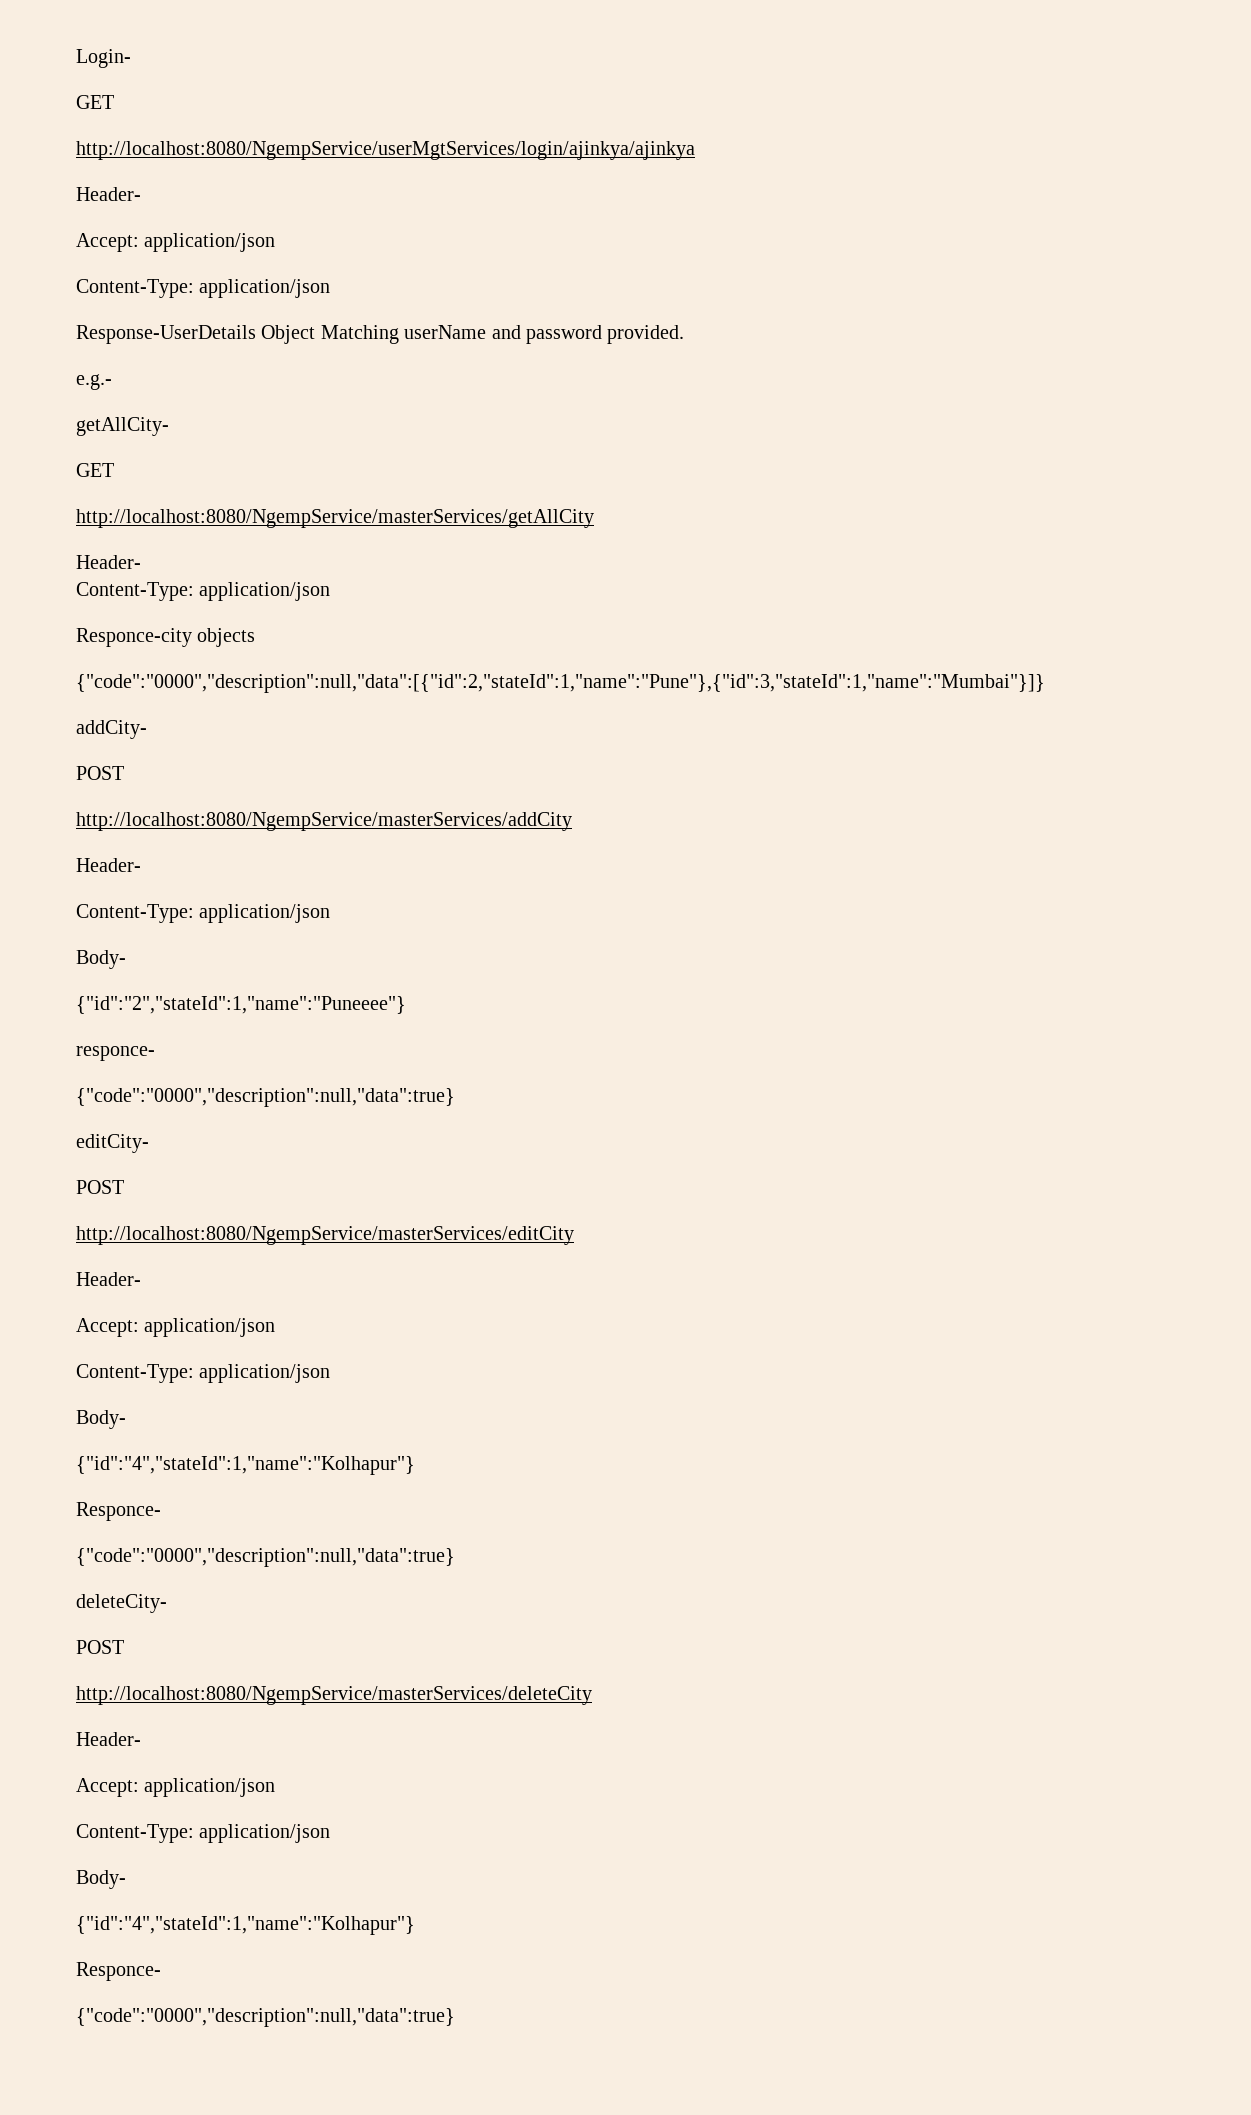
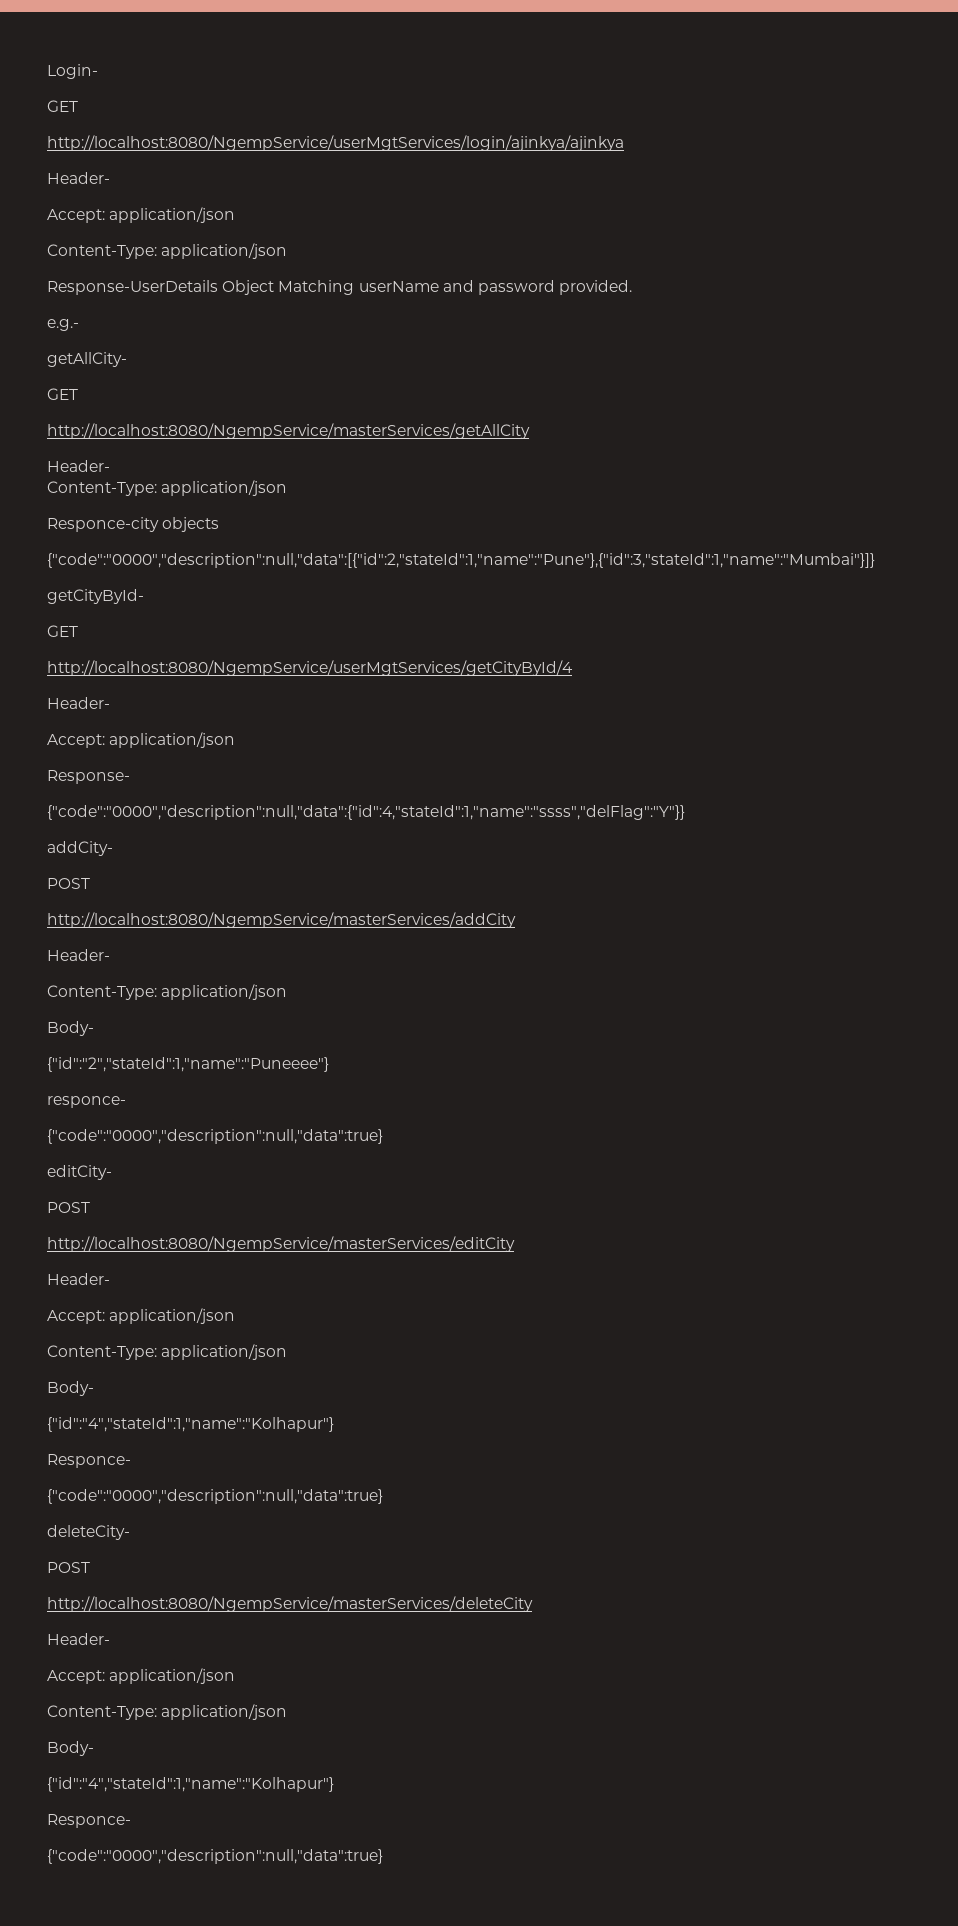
+ getCityById-
+ GET
+ http://localhost:8080/NgempService/userMgtServices/getCityById/4
+ Header-
+ Accept: application/json
+ Response-
+ {"code":"0000","description":null,"data":{"id":4,"stateId":1,"name":"ssss","delFlag":"Y"}}

